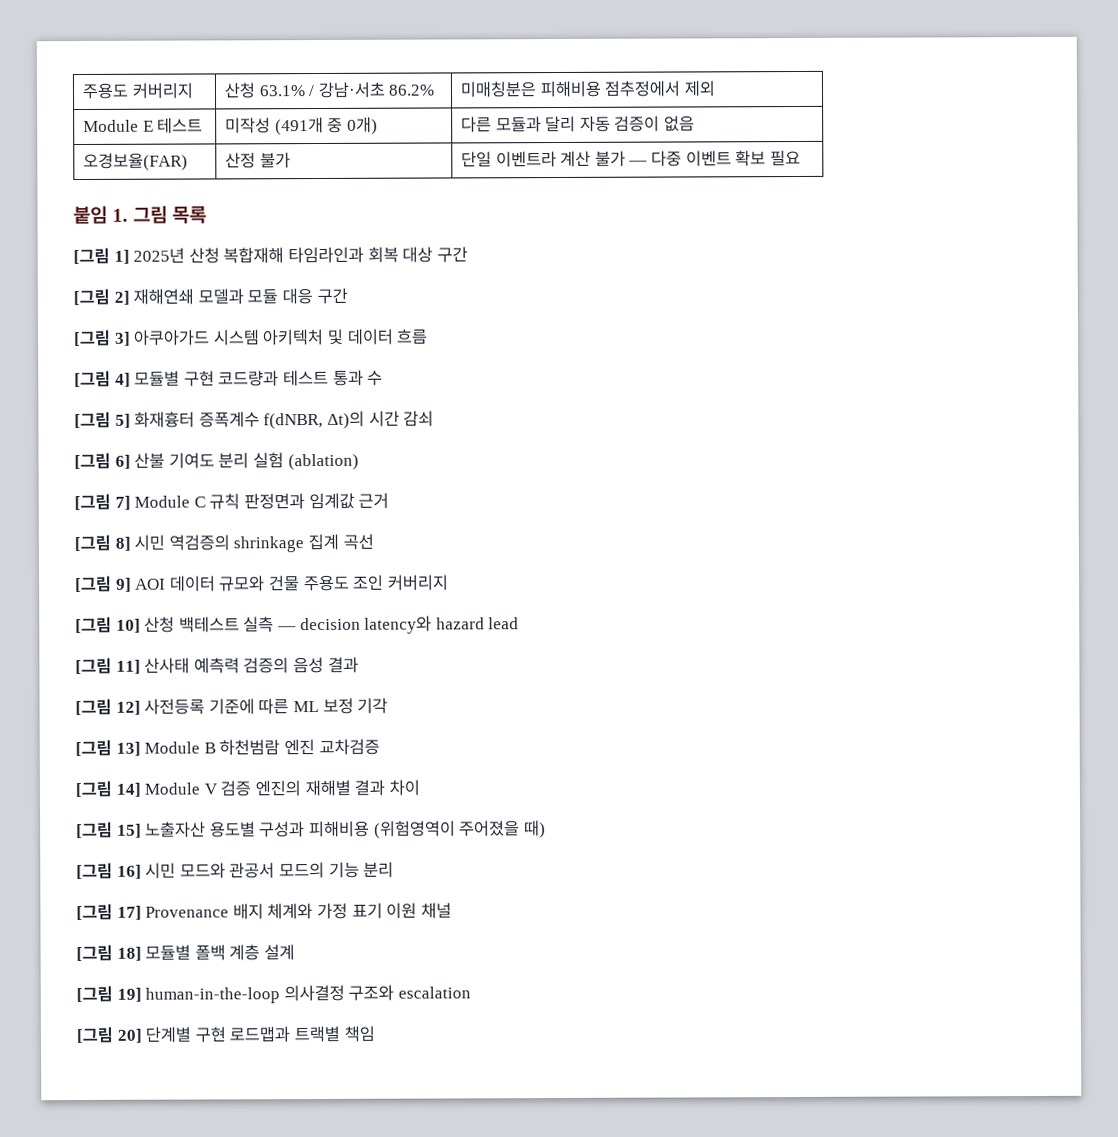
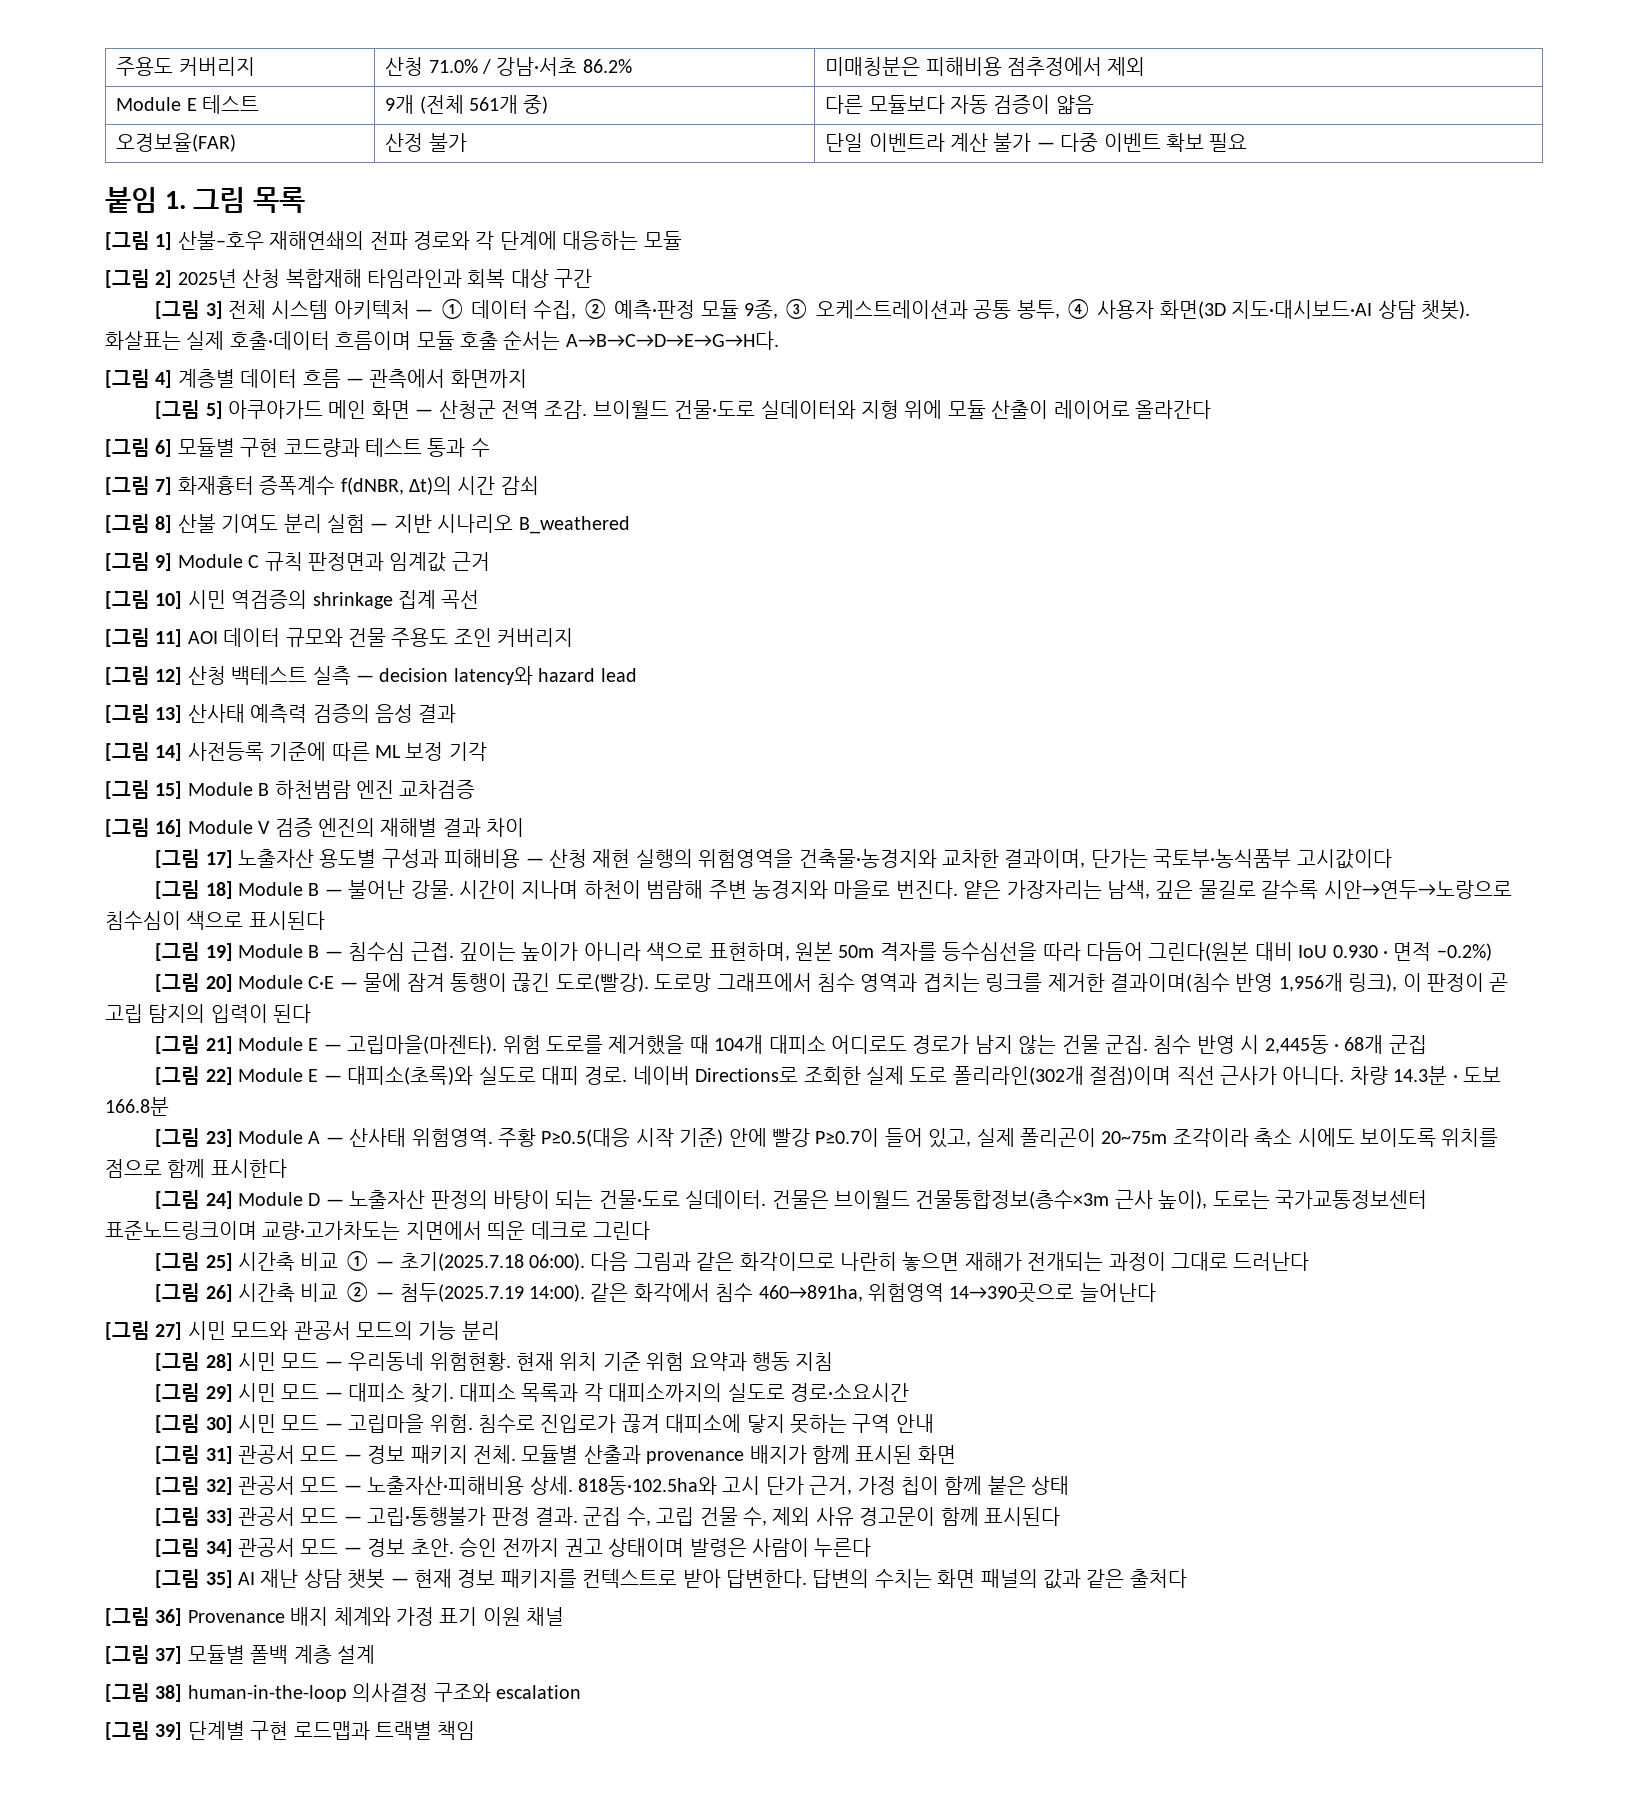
- 주용도 커버리지 | 산청 63.1% / 강남·서초 86.2% | 미매칭분은 피해비용 점추정에서 제외
+ 주용도 커버리지 | 산청 71.0% / 강남·서초 86.2% | 미매칭분은 피해비용 점추정에서 제외
- Module E 테스트 | 미작성 (491개 중 0개) | 다른 모듈과 달리 자동 검증이 없음
+ Module E 테스트 | 9개 (전체 561개 중) | 다른 모듈보다 자동 검증이 얇음
- [그림 1] 2025년 산청 복합재해 타임라인과 회복 대상 구간
+ [그림 1] 산불–호우 재해연쇄의 전파 경로와 각 단계에 대응하는 모듈
+ [그림 2] 2025년 산청 복합재해 타임라인과 회복 대상 구간
- [그림 2] 재해연쇄 모델과 모듈 대응 구간
- [그림 3] 아쿠아가드 시스템 아키텍처 및 데이터 흐름
- [그림 4] 모듈별 구현 코드량과 테스트 통과 수
+ [그림 3] 전체 시스템 아키텍처 — ① 데이터 수집, ② 예측·판정 모듈 9종, ③ 오케스트레이션과 공통 봉투, ④ 사용자 화면(3D 지도·대시보드·AI 상담 챗봇). 화살표는 실제 호출·데이터 흐름이며 모듈 호출 순서는 A→B→C→D→E→G→H다.
+ [그림 4] 계층별 데이터 흐름 — 관측에서 화면까지
+ [그림 5] 아쿠아가드 메인 화면 — 산청군 전역 조감. 브이월드 건물·도로 실데이터와 지형 위에 모듈 산출이 레이어로 올라간다
+ [그림 6] 모듈별 구현 코드량과 테스트 통과 수
- [그림 5] 화재흉터 증폭계수 f(dNBR, Δt)의 시간 감쇠
+ [그림 7] 화재흉터 증폭계수 f(dNBR, Δt)의 시간 감쇠
- [그림 6] 산불 기여도 분리 실험 (ablation)
- [그림 7] Module C 규칙 판정면과 임계값 근거
+ [그림 8] 산불 기여도 분리 실험 — 지반 시나리오 B_weathered
+ [그림 9] Module C 규칙 판정면과 임계값 근거
- [그림 8] 시민 역검증의 shrinkage 집계 곡선
+ [그림 10] 시민 역검증의 shrinkage 집계 곡선
- [그림 9] AOI 데이터 규모와 건물 주용도 조인 커버리지
+ [그림 11] AOI 데이터 규모와 건물 주용도 조인 커버리지
- [그림 10] 산청 백테스트 실측 — decision latency와 hazard lead
+ [그림 12] 산청 백테스트 실측 — decision latency와 hazard lead
- [그림 11] 산사태 예측력 검증의 음성 결과
+ [그림 13] 산사태 예측력 검증의 음성 결과
- [그림 12] 사전등록 기준에 따른 ML 보정 기각
+ [그림 14] 사전등록 기준에 따른 ML 보정 기각
- [그림 13] Module B 하천범람 엔진 교차검증
+ [그림 15] Module B 하천범람 엔진 교차검증
- [그림 14] Module V 검증 엔진의 재해별 결과 차이
+ [그림 16] Module V 검증 엔진의 재해별 결과 차이
- [그림 15] 노출자산 용도별 구성과 피해비용 (위험영역이 주어졌을 때)
- [그림 16] 시민 모드와 관공서 모드의 기능 분리
+ [그림 17] 노출자산 용도별 구성과 피해비용 — 산청 재현 실행의 위험영역을 건축물·농경지와 교차한 결과이며, 단가는 국토부·농식품부 고시값이다
+ [그림 18] Module B — 불어난 강물. 시간이 지나며 하천이 범람해 주변 농경지와 마을로 번진다. 얕은 가장자리는 남색, 깊은 물길로 갈수록 시안→연두→노랑으로 침수심이 색으로 표시된다
+ [그림 19] Module B — 침수심 근접. 깊이는 높이가 아니라 색으로 표현하며, 원본 50m 격자를 등수심선을 따라 다듬어 그린다(원본 대비 IoU 0.930 · 면적 −0.2%)
+ [그림 20] Module C·E — 물에 잠겨 통행이 끊긴 도로(빨강). 도로망 그래프에서 침수 영역과 겹치는 링크를 제거한 결과이며(침수 반영 1,956개 링크), 이 판정이 곧 고립 탐지의 입력이 된다
+ [그림 21] Module E — 고립마을(마젠타). 위험 도로를 제거했을 때 104개 대피소 어디로도 경로가 남지 않는 건물 군집. 침수 반영 시 2,445동 · 68개 군집
+ [그림 22] Module E — 대피소(초록)와 실도로 대피 경로. 네이버 Directions로 조회한 실제 도로 폴리라인(302개 절점)이며 직선 근사가 아니다. 차량 14.3분 · 도보 166.8분
+ [그림 23] Module A — 산사태 위험영역. 주황 P≥0.5(대응 시작 기준) 안에 빨강 P≥0.7이 들어 있고, 실제 폴리곤이 20~75m 조각이라 축소 시에도 보이도록 위치를 점으로 함께 표시한다
+ [그림 24] Module D — 노출자산 판정의 바탕이 되는 건물·도로 실데이터. 건물은 브이월드 건물통합정보(층수×3m 근사 높이), 도로는 국가교통정보센터 표준노드링크이며 교량·고가차도는 지면에서 띄운 데크로 그린다
+ [그림 25] 시간축 비교 ① — 초기(2025.7.18 06:00). 다음 그림과 같은 화각이므로 나란히 놓으면 재해가 전개되는 과정이 그대로 드러난다
+ [그림 26] 시간축 비교 ② — 첨두(2025.7.19 14:00). 같은 화각에서 침수 460→891ha, 위험영역 14→390곳으로 늘어난다
+ [그림 27] 시민 모드와 관공서 모드의 기능 분리
- [그림 17] Provenance 배지 체계와 가정 표기 이원 채널
+ [그림 28] 시민 모드 — 우리동네 위험현황. 현재 위치 기준 위험 요약과 행동 지침
+ [그림 29] 시민 모드 — 대피소 찾기. 대피소 목록과 각 대피소까지의 실도로 경로·소요시간
+ [그림 30] 시민 모드 — 고립마을 위험. 침수로 진입로가 끊겨 대피소에 닿지 못하는 구역 안내
+ [그림 31] 관공서 모드 — 경보 패키지 전체. 모듈별 산출과 provenance 배지가 함께 표시된 화면
+ [그림 32] 관공서 모드 — 노출자산·피해비용 상세. 818동·102.5ha와 고시 단가 근거, 가정 칩이 함께 붙은 상태
+ [그림 33] 관공서 모드 — 고립·통행불가 판정 결과. 군집 수, 고립 건물 수, 제외 사유 경고문이 함께 표시된다
+ [그림 34] 관공서 모드 — 경보 초안. 승인 전까지 권고 상태이며 발령은 사람이 누른다
+ [그림 35] AI 재난 상담 챗봇 — 현재 경보 패키지를 컨텍스트로 받아 답변한다. 답변의 수치는 화면 패널의 값과 같은 출처다
+ [그림 36] Provenance 배지 체계와 가정 표기 이원 채널
- [그림 18] 모듈별 폴백 계층 설계
+ [그림 37] 모듈별 폴백 계층 설계
- [그림 19] human-in-the-loop 의사결정 구조와 escalation
+ [그림 38] human-in-the-loop 의사결정 구조와 escalation
- [그림 20] 단계별 구현 로드맵과 트랙별 책임
+ [그림 39] 단계별 구현 로드맵과 트랙별 책임

